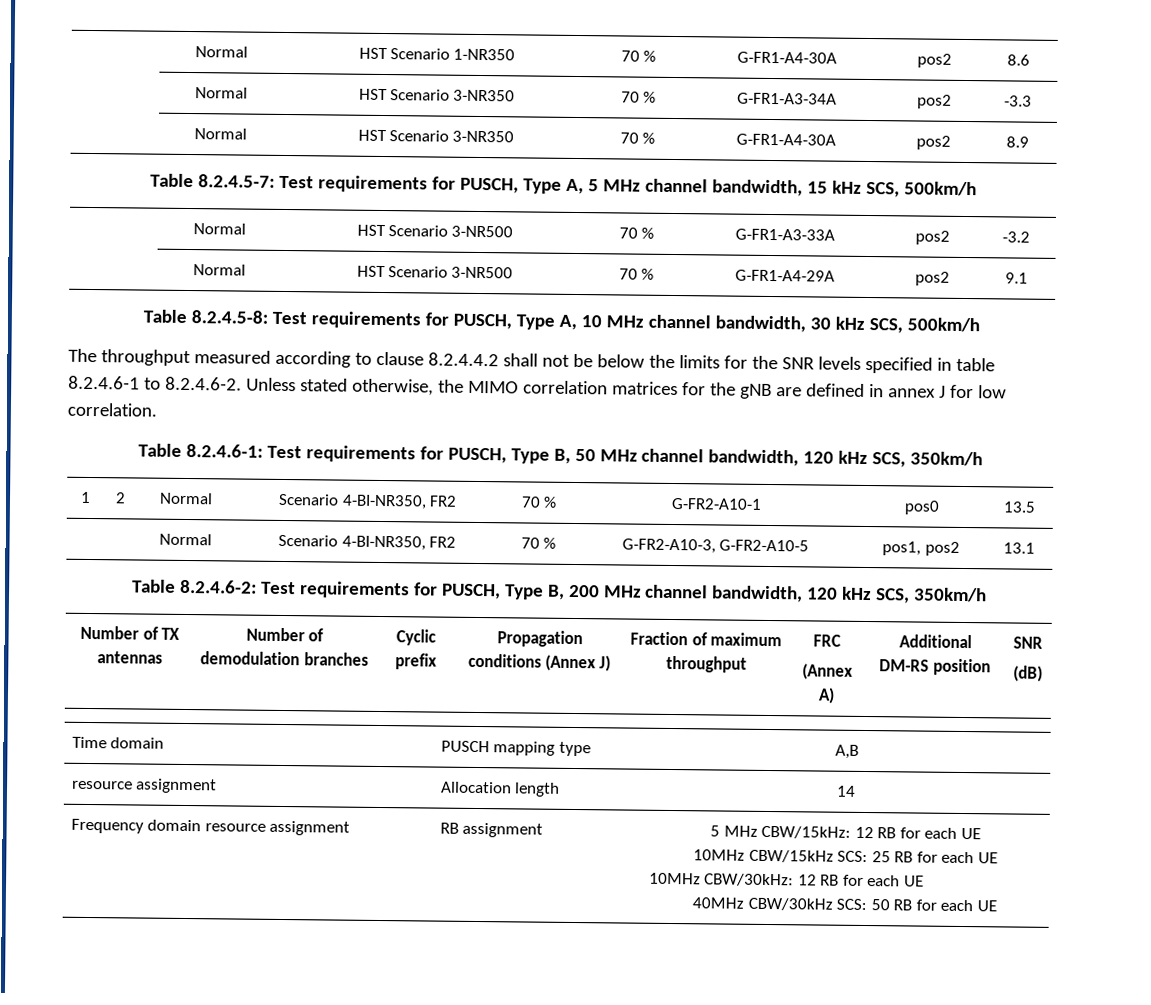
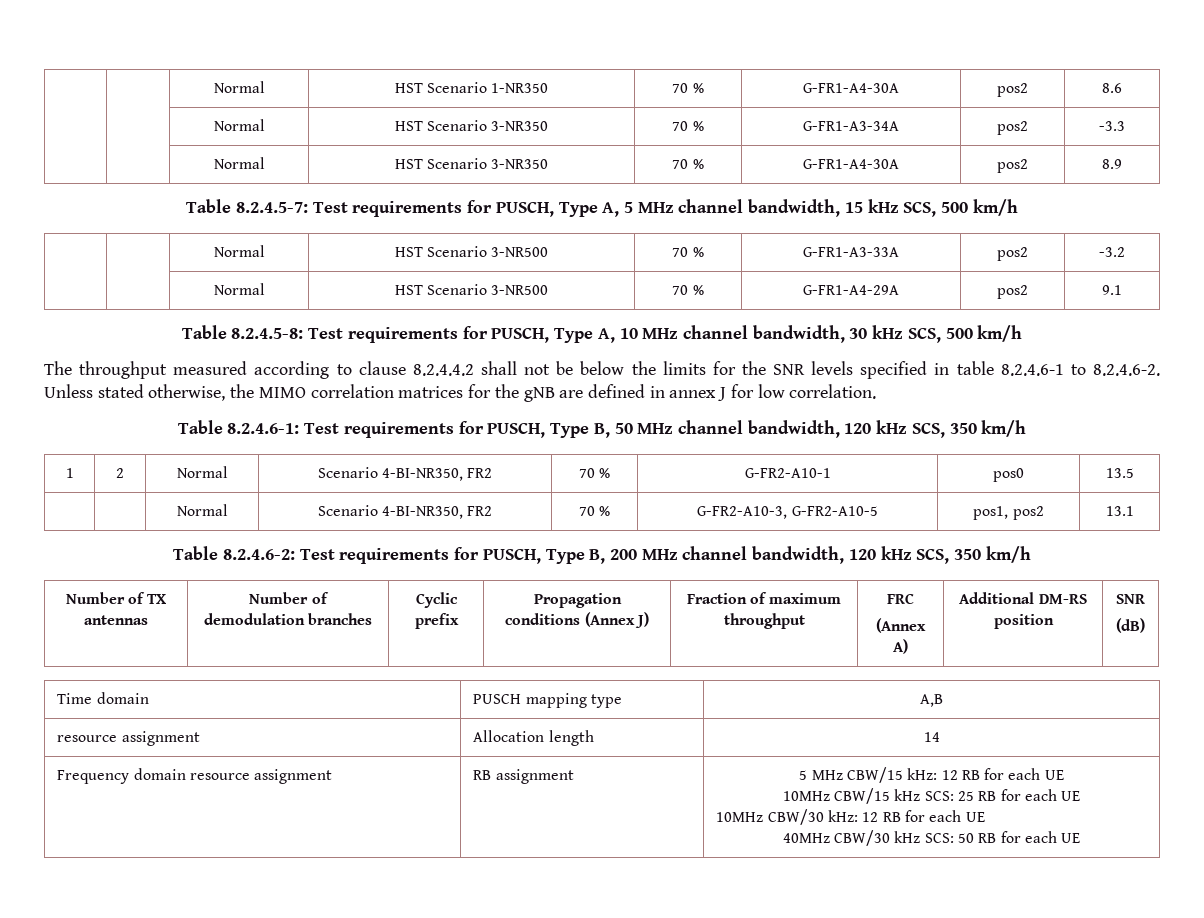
- Table 8.2.4.5-7: Test requirements for PUSCH, Type A, 5 MHz channel bandwidth, 15 kHz SCS, 500km/h
+ Table 8.2.4.5-7: Test requirements for PUSCH, Type A, 5 MHz channel bandwidth, 15 kHz SCS, 500 km/h
- Table 8.2.4.5-8: Test requirements for PUSCH, Type A, 10 MHz channel bandwidth, 30 kHz SCS, 500km/h
+ Table 8.2.4.5-8: Test requirements for PUSCH, Type A, 10 MHz channel bandwidth, 30 kHz SCS, 500 km/h
- Table 8.2.4.6-1: Test requirements for PUSCH, Type B, 50 MHz channel bandwidth, 120 kHz SCS, 350km/h
+ Table 8.2.4.6-1: Test requirements for PUSCH, Type B, 50 MHz channel bandwidth, 120 kHz SCS, 350 km/h
- Table 8.2.4.6-2: Test requirements for PUSCH, Type B, 200 MHz channel bandwidth, 120 kHz SCS, 350km/h
+ Table 8.2.4.6-2: Test requirements for PUSCH, Type B, 200 MHz channel bandwidth, 120 kHz SCS, 350 km/h
- 5 MHz CBW/15kHz: 12 RB for each UE
+ 5 MHz CBW/15 kHz: 12 RB for each UE
- 10MHz CBW/15kHz SCS: 25 RB for each UE
+ 10MHz CBW/15 kHz SCS: 25 RB for each UE
- 10MHz CBW/30kHz: 12 RB for each UE
+ 10MHz CBW/30 kHz: 12 RB for each UE
- 40MHz CBW/30kHz SCS: 50 RB for each UE
+ 40MHz CBW/30 kHz SCS: 50 RB for each UE

